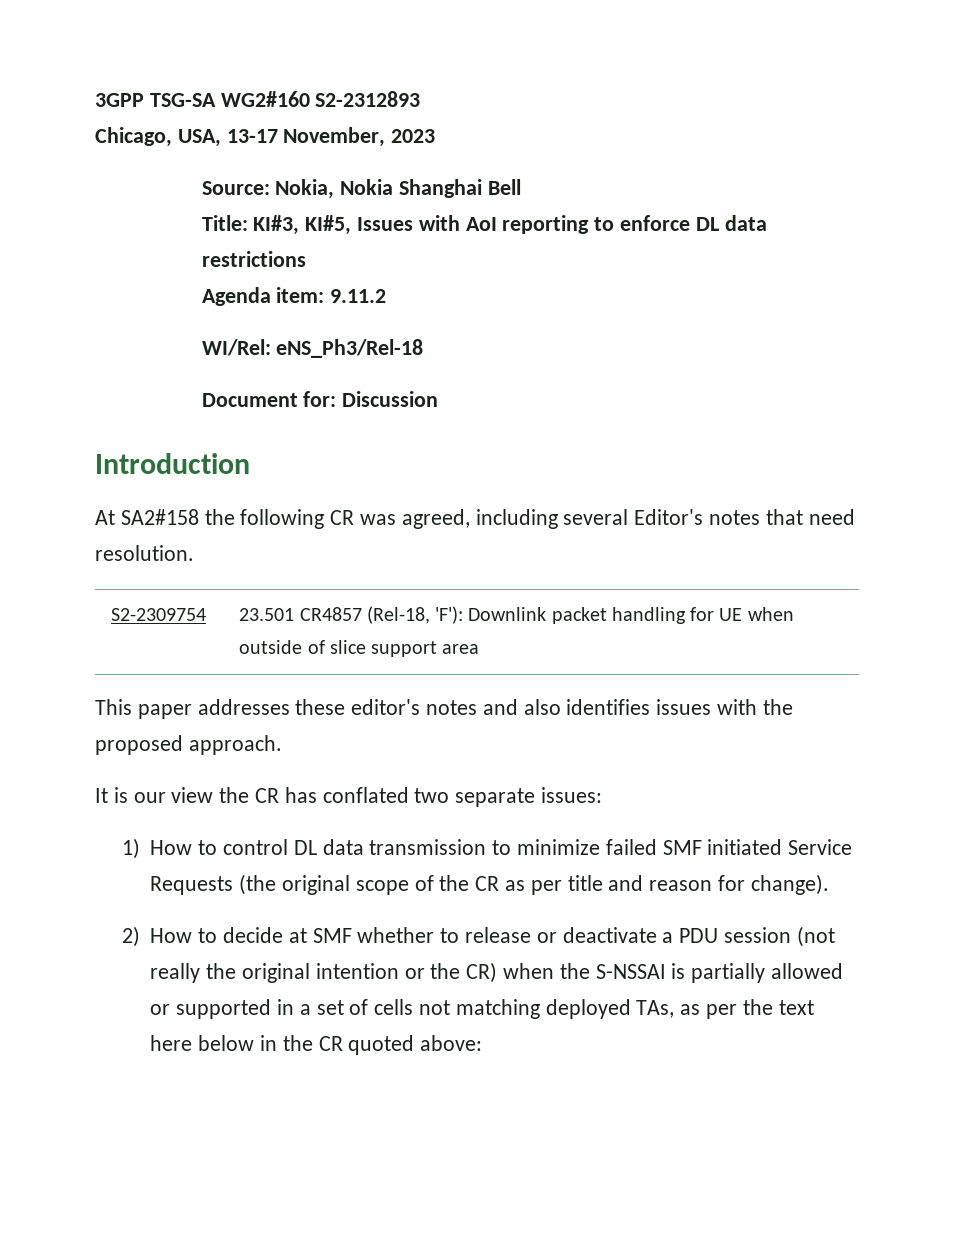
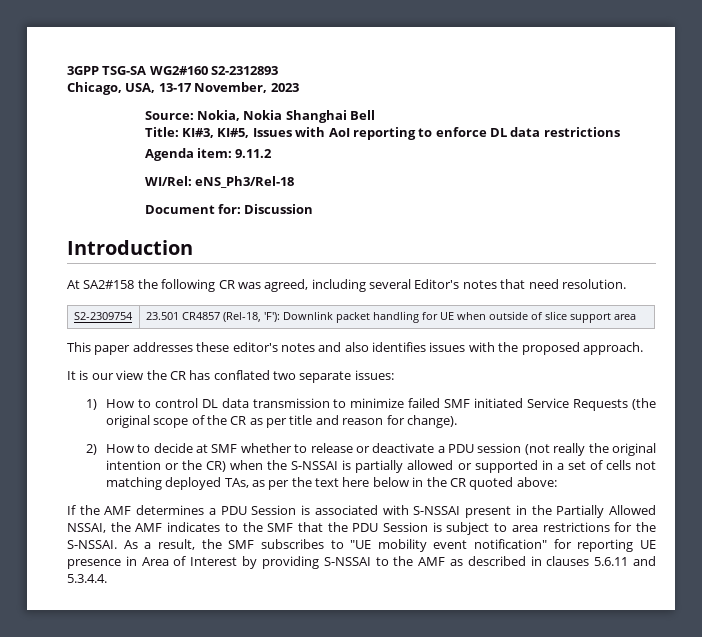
+ If the AMF determines a PDU Session is associated with S-NSSAI present in the Partially Allowed NSSAI, the AMF indicates to the SMF that the PDU Session is subject to area restrictions for the S-NSSAI. As a result, the SMF subscribes to "UE mobility event notification" for reporting UE presence in Area of Interest by providing S-NSSAI to the AMF as described in clauses 5.6.11 and 5.3.4.4.

